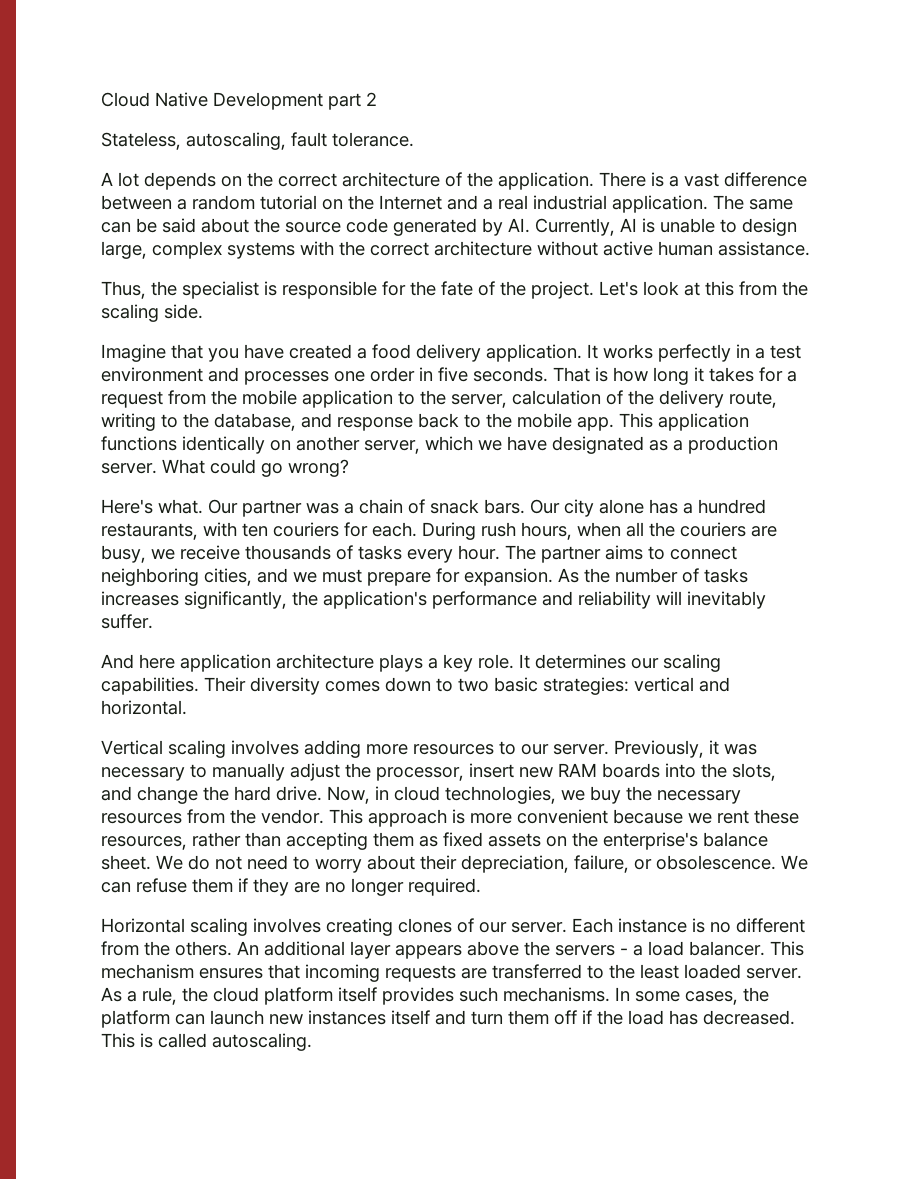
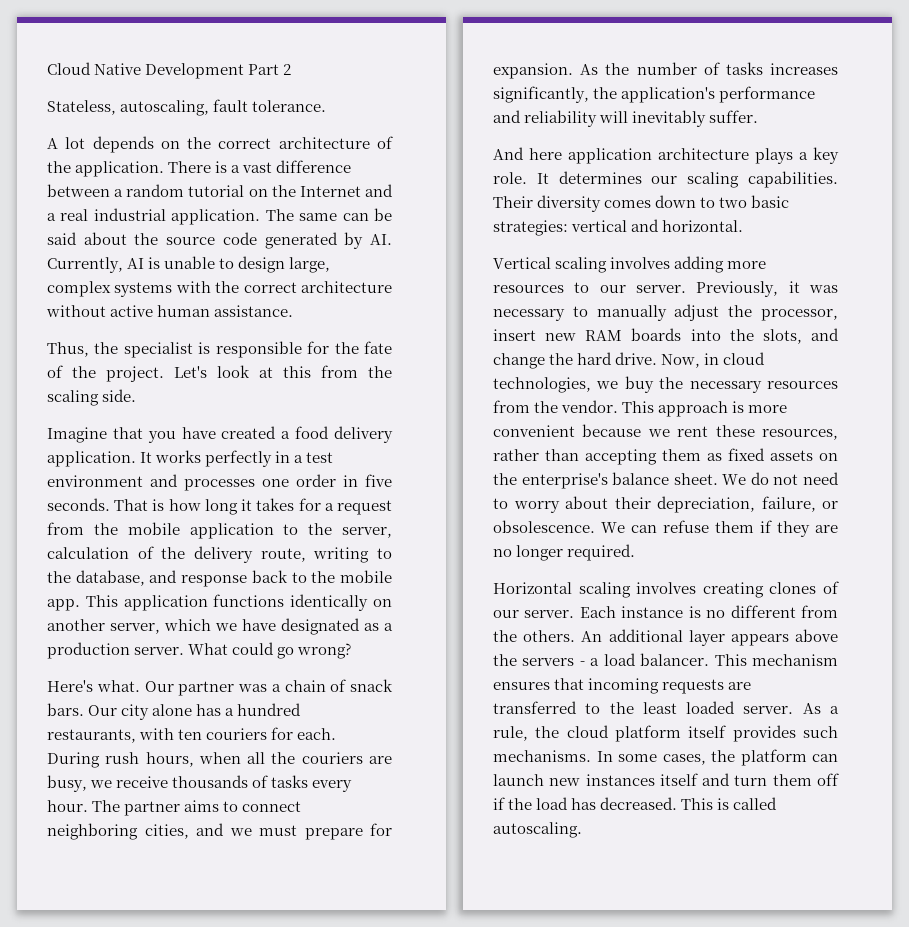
- Cloud Native Development part 2
+ Cloud Native Development Part 2

